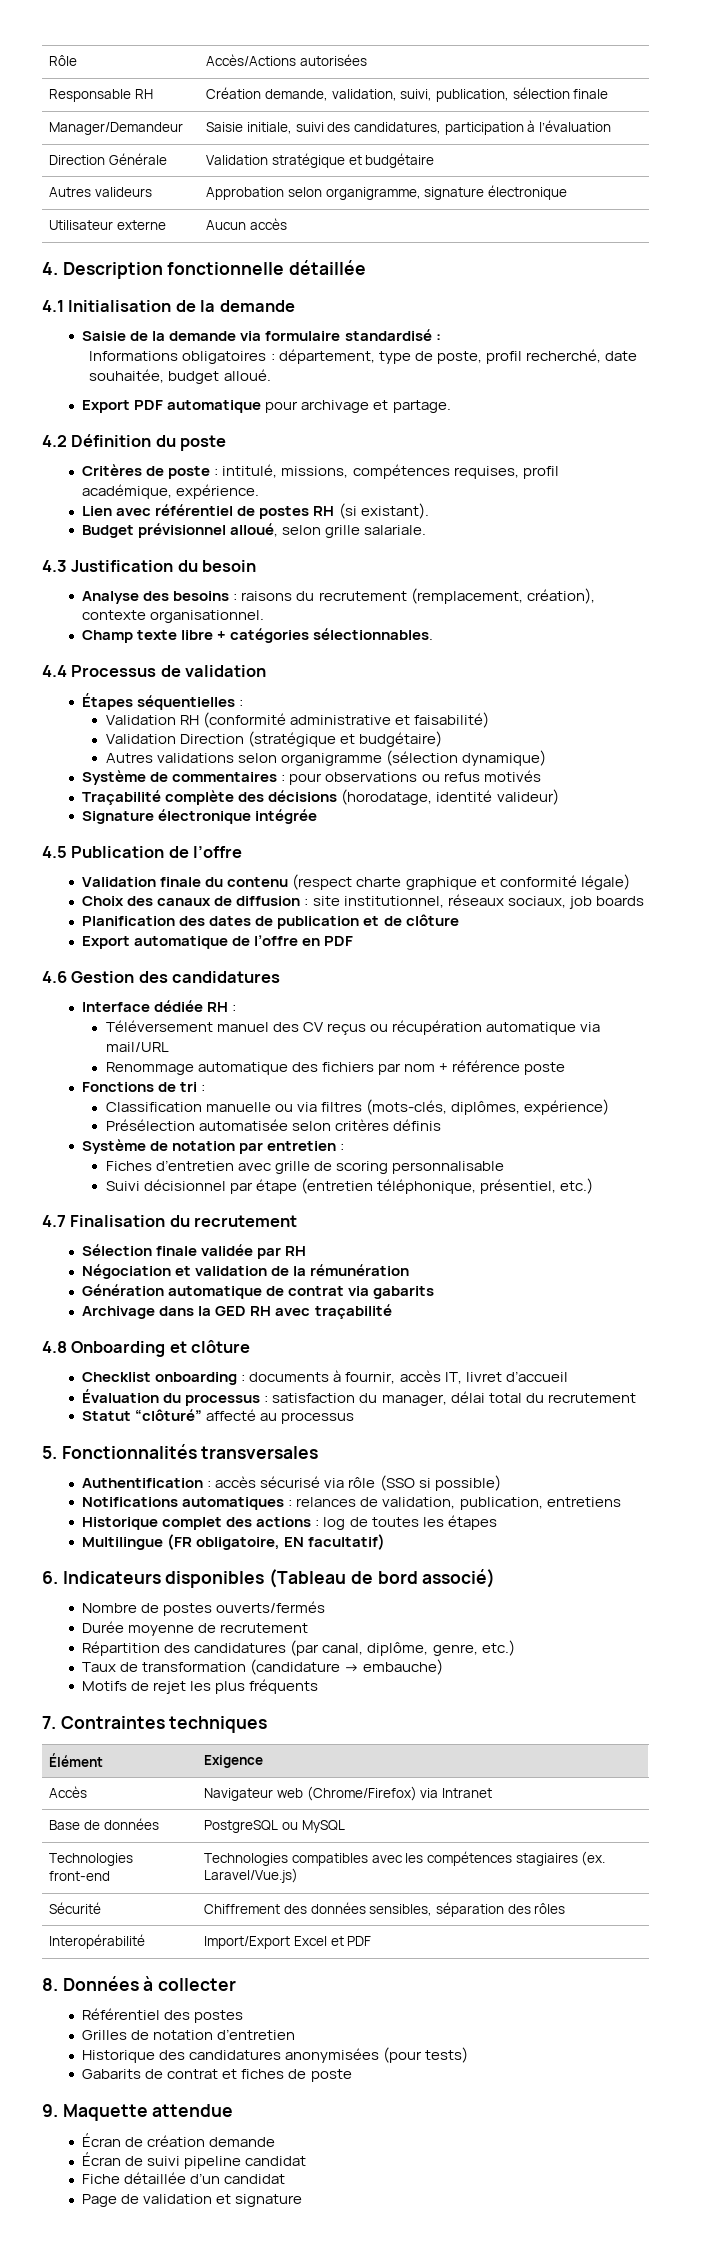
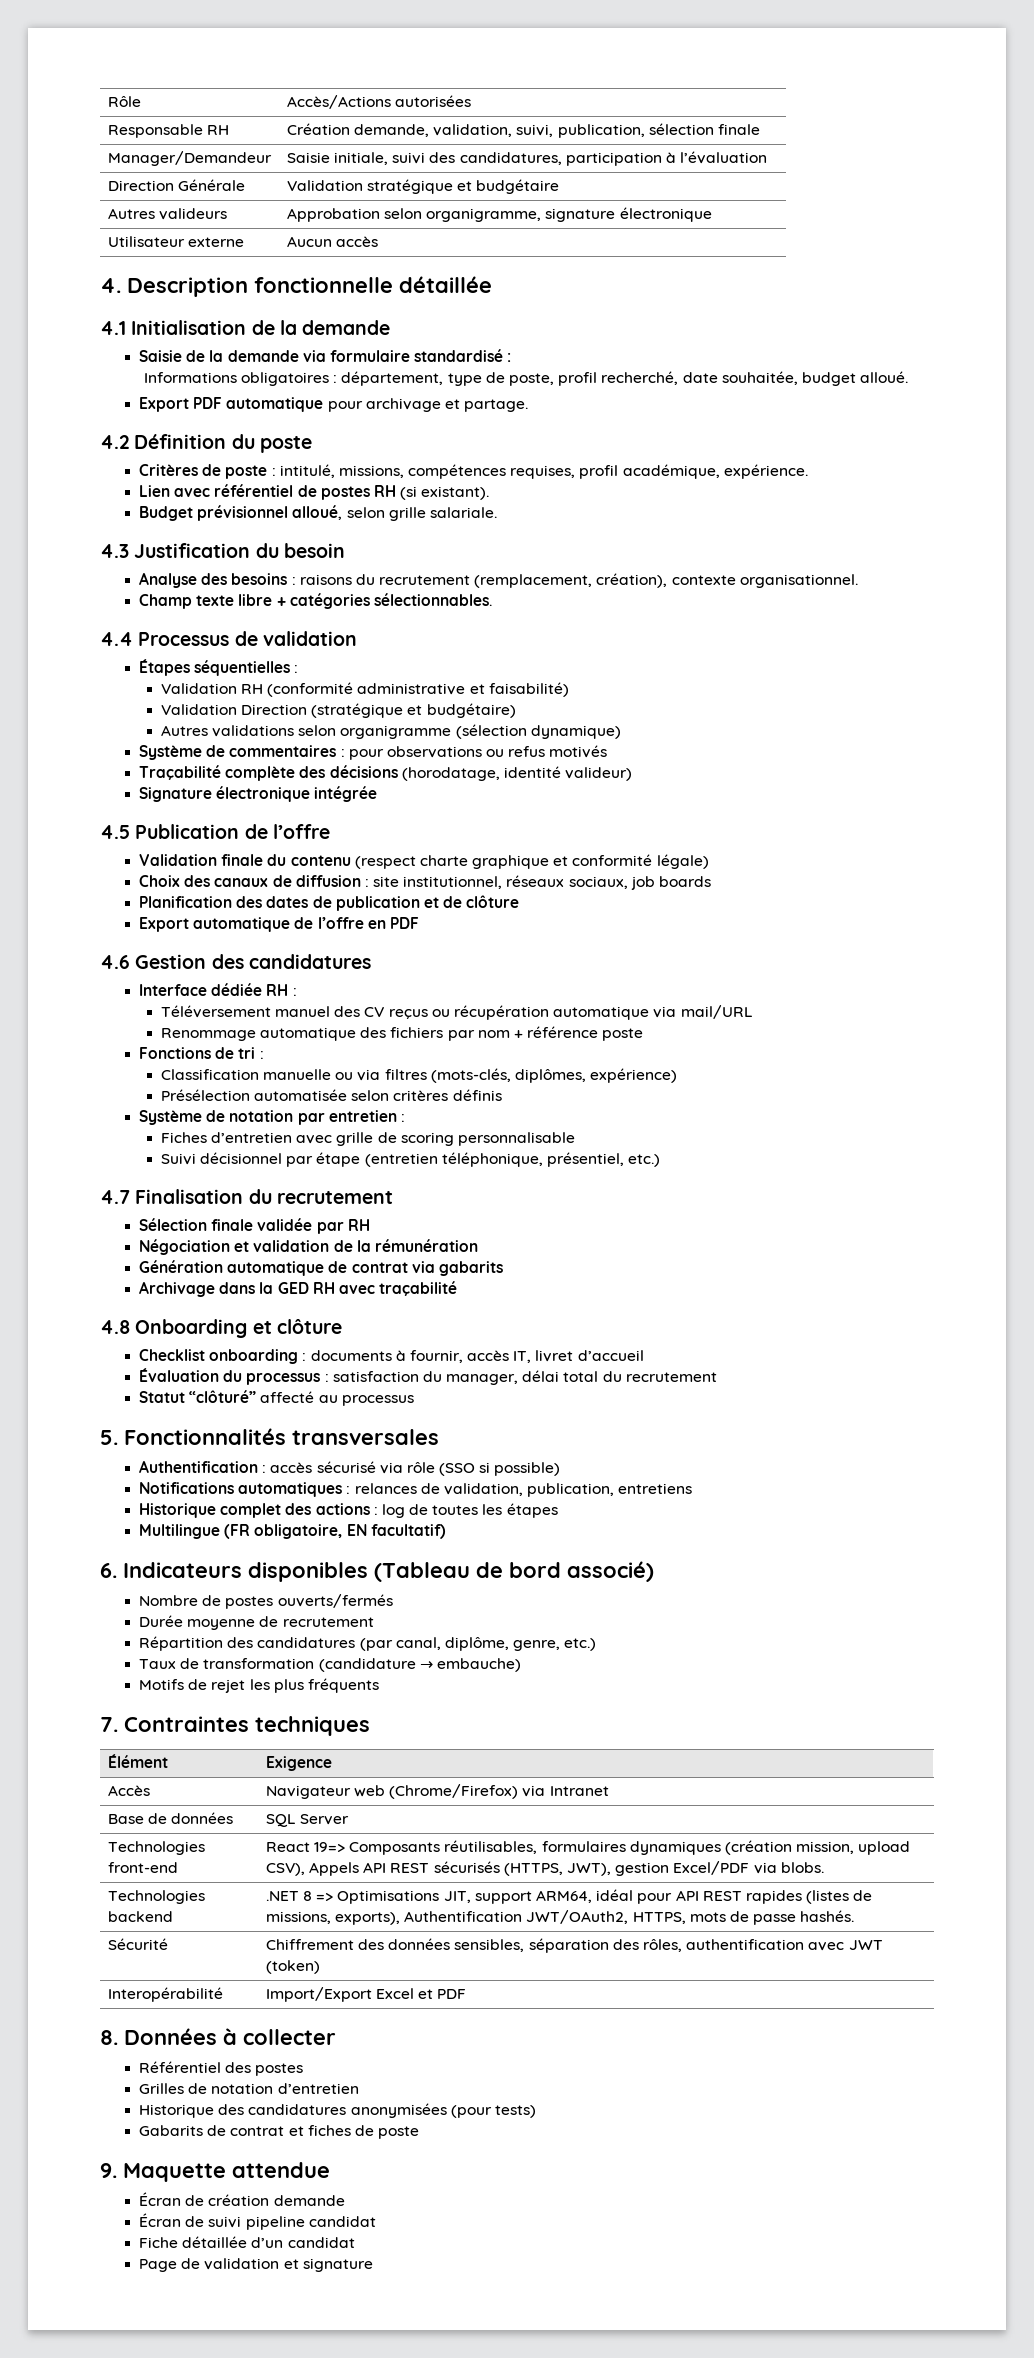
- Base de données | PostgreSQL ou MySQL
+ Base de données | SQL Server
- Technologies front-end | Technologies compatibles avec les compétences stagiaires (ex. Laravel/Vue.js)
+ Technologies front-end | React 19=> Composants réutilisables, formulaires dynamiques (création mission, upload CSV), Appels API REST sécurisés (HTTPS, JWT), gestion Excel/PDF via blobs.
+ Technologies backend | .NET 8 => Optimisations JIT, support ARM64, idéal pour API REST rapides (listes de missions, exports), Authentification JWT/OAuth2, HTTPS, mots de passe hashés.
- Sécurité | Chiffrement des données sensibles, séparation des rôles
+ Sécurité | Chiffrement des données sensibles, séparation des rôles, authentification avec JWT (token)

